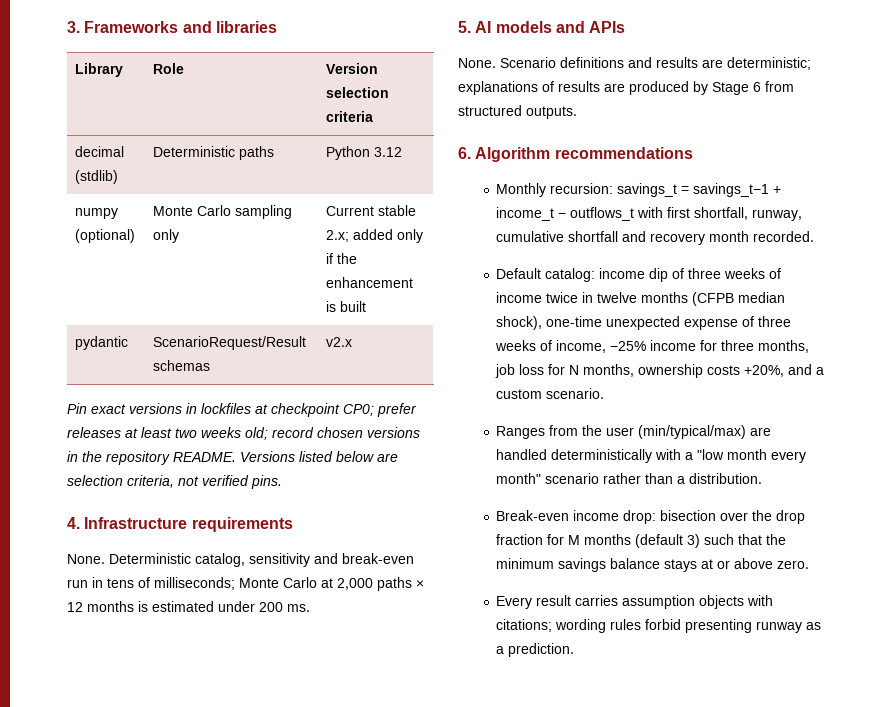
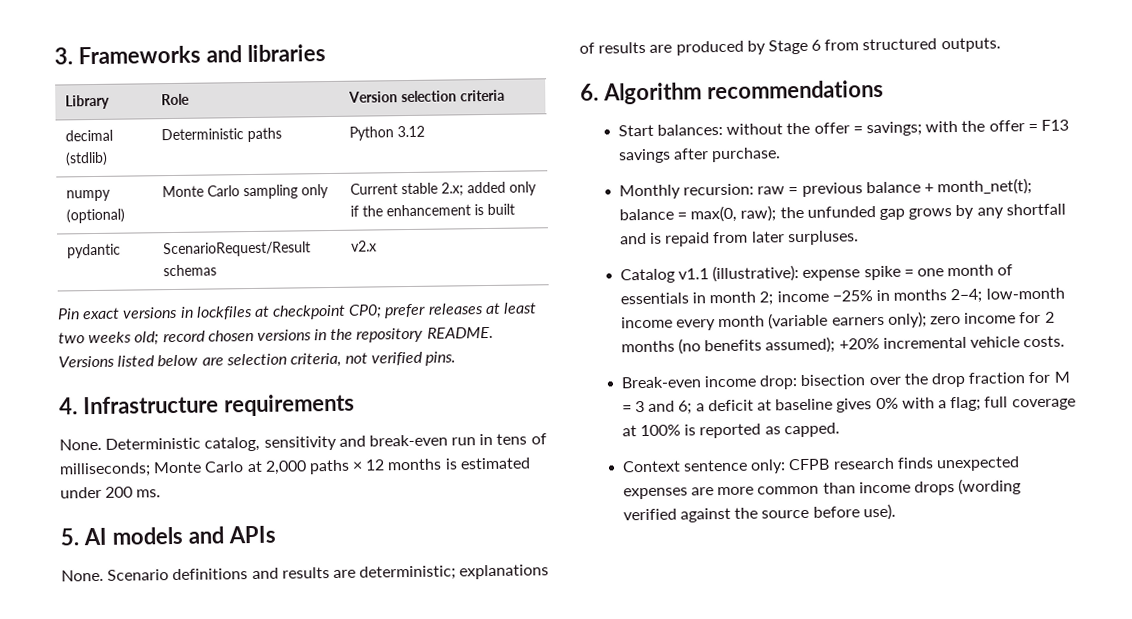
- Monthly recursion: savings_t = savings_t−1 + income_t − outflows_t with first shortfall, runway, cumulative shortfall and recovery month recorded.
- Default catalog: income dip of three weeks of income twice in twelve months (CFPB median shock), one-time unexpected expense of three weeks of income, −25% income for three months, job loss for N months, ownership costs +20%, and a custom scenario.
- Ranges from the user (min/typical/max) are handled deterministically with a "low month every month" scenario rather than a distribution.
+ Start balances: without the offer = savings; with the offer = F13 savings after purchase.
+ Monthly recursion: raw = previous balance + month_net(t); balance = max(0, raw); the unfunded gap grows by any shortfall and is repaid from later surpluses.
+ Catalog v1.1 (illustrative): expense spike = one month of essentials in month 2; income −25% in months 2–4; low-month income every month (variable earners only); zero income for 2 months (no benefits assumed); +20% incremental vehicle costs.
- Break-even income drop: bisection over the drop fraction for M months (default 3) such that the minimum savings balance stays at or above zero.
- Every result carries assumption objects with citations; wording rules forbid presenting runway as a prediction.
+ Break-even income drop: bisection over the drop fraction for M = 3 and 6; a deficit at baseline gives 0% with a flag; full coverage at 100% is reported as capped.
+ Context sentence only: CFPB research finds unexpected expenses are more common than income drops (wording verified against the source before use).

